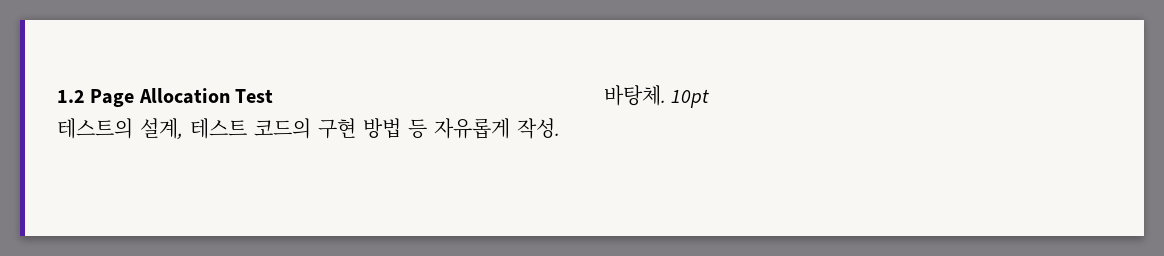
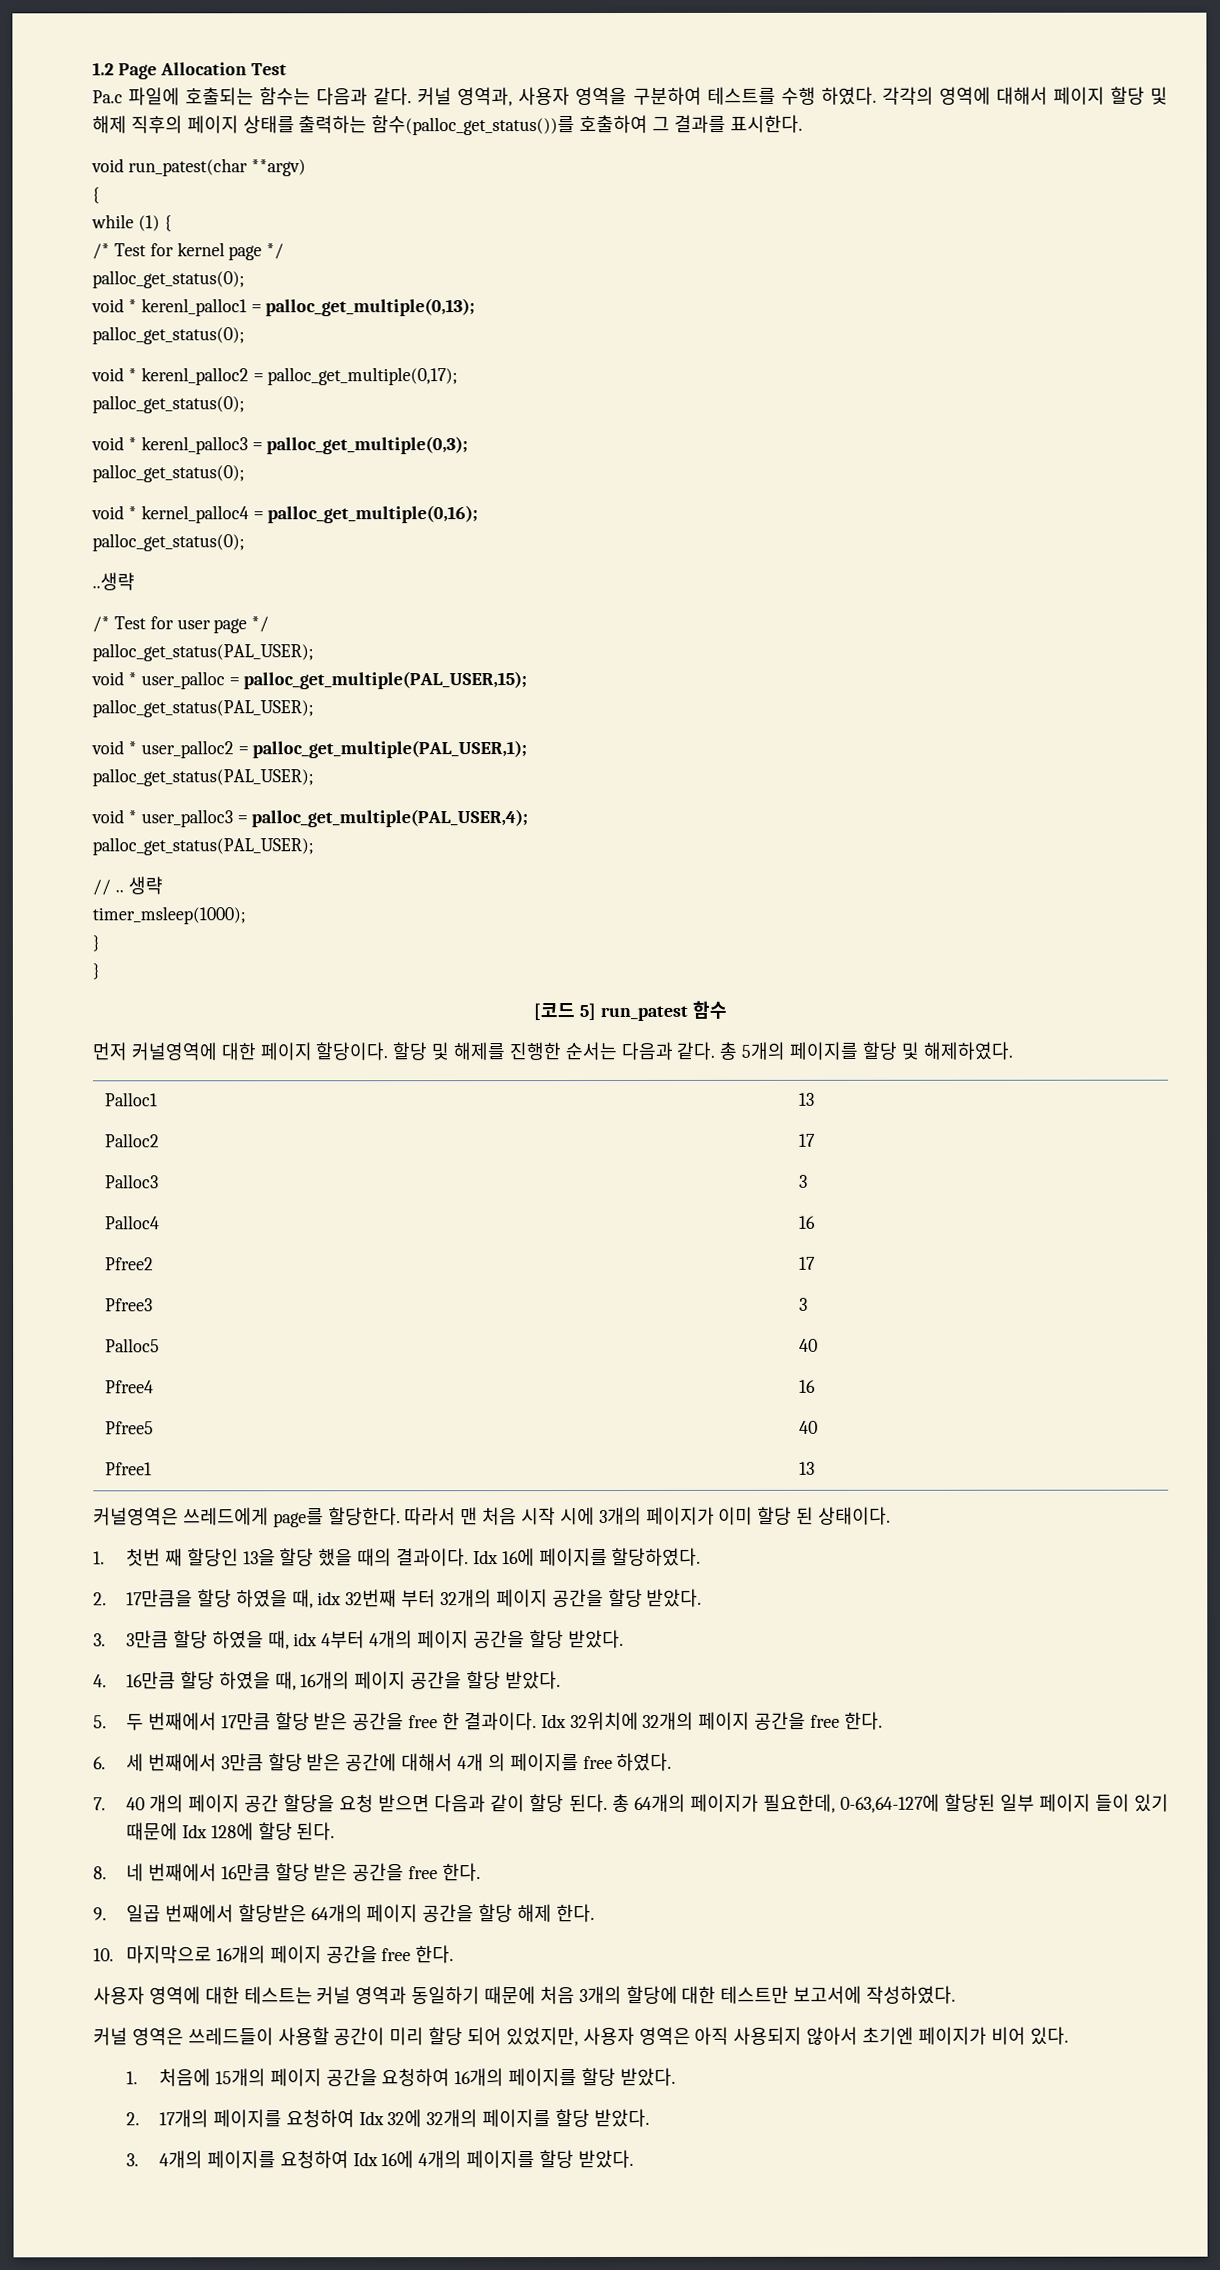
- 테스트의 설계, 테스트 코드의 구현 방법 등 자유롭게 작성. 바탕체. 10pt
+ Pa.c 파일에 호출되는 함수는 다음과 같다. 커널 영역과, 사용자 영역을 구분하여 테스트를 수행 하였다. 각각의 영역에 대해서 페이지 할당 및 해제 직후의 페이지 상태를 출력하는 함수(palloc_get_status())를 호출하여 그 결과를 표시한다.
+ void run_patest(char **argv)
+ {
+ while (1) {
+ /* Test for kernel page */
+ palloc_get_status(0);
+ void * kerenl_palloc1 = palloc_get_multiple(0,13);
+ palloc_get_status(0);
+ void * kerenl_palloc2 = palloc_get_multiple(0,17);
+ palloc_get_status(0);
+ void * kerenl_palloc3 = palloc_get_multiple(0,3);
+ palloc_get_status(0);
+ void * kernel_palloc4 = palloc_get_multiple(0,16);
+ palloc_get_status(0);
+ ..생략
+ /* Test for user page */
+ palloc_get_status(PAL_USER);
+ void * user_palloc = palloc_get_multiple(PAL_USER,15);
+ palloc_get_status(PAL_USER);
+ void * user_palloc2 = palloc_get_multiple(PAL_USER,1);
+ palloc_get_status(PAL_USER);
+ void * user_palloc3 = palloc_get_multiple(PAL_USER,4);
+ palloc_get_status(PAL_USER);
+ // .. 생략
+ timer_msleep(1000);
+ }
+ }
+ [코드 5] run_patest 함수
+ 먼저 커널영역에 대한 페이지 할당이다. 할당 및 해제를 진행한 순서는 다음과 같다. 총 5개의 페이지를 할당 및 해제하였다.
+ Palloc1 | 13
+ Palloc2 | 17
+ Palloc3 | 3
+ Palloc4 | 16
+ Pfree2 | 17
+ Pfree3 | 3
+ Palloc5 | 40
+ Pfree4 | 16
+ Pfree5 | 40
+ Pfree1 | 13
+ 커널영역은 쓰레드에게 page를 할당한다. 따라서 맨 처음 시작 시에 3개의 페이지가 이미 할당 된 상태이다.
+ 1. 첫번 째 할당인 13을 할당 했을 때의 결과이다. Idx 16에 페이지를 할당하였다.
+ 2. 17만큼을 할당 하였을 때, idx 32번째 부터 32개의 페이지 공간을 할당 받았다.
+ 3. 3만큼 할당 하였을 때, idx 4부터 4개의 페이지 공간을 할당 받았다.
+ 4. 16만큼 할당 하였을 때, 16개의 페이지 공간을 할당 받았다.
+ 5. 두 번째에서 17만큼 할당 받은 공간을 free 한 결과이다. Idx 32위치에 32개의 페이지 공간을 free 한다.
+ 6. 세 번째에서 3만큼 할당 받은 공간에 대해서 4개 의 페이지를 free 하였다.
+ 7. 40 개의 페이지 공간 할당을 요청 받으면 다음과 같이 할당 된다. 총 64개의 페이지가 필요한데, 0-63,64-127에 할당된 일부 페이지 들이 있기 때문에 Idx 128에 할당 된다.
+ 8. 네 번째에서 16만큼 할당 받은 공간을 free 한다.
+ 9. 일곱 번째에서 할당받은 64개의 페이지 공간을 할당 해제 한다.
+ 10. 마지막으로 16개의 페이지 공간을 free 한다.
+ 사용자 영역에 대한 테스트는 커널 영역과 동일하기 때문에 처음 3개의 할당에 대한 테스트만 보고서에 작성하였다.
+ 커널 영역은 쓰레드들이 사용할 공간이 미리 할당 되어 있었지만, 사용자 영역은 아직 사용되지 않아서 초기엔 페이지가 비어 있다.
+ 1. 처음에 15개의 페이지 공간을 요청하여 16개의 페이지를 할당 받았다.
+ 2. 17개의 페이지를 요청하여 Idx 32에 32개의 페이지를 할당 받았다.
+ 3. 4개의 페이지를 요청하여 Idx 16에 4개의 페이지를 할당 받았다.

